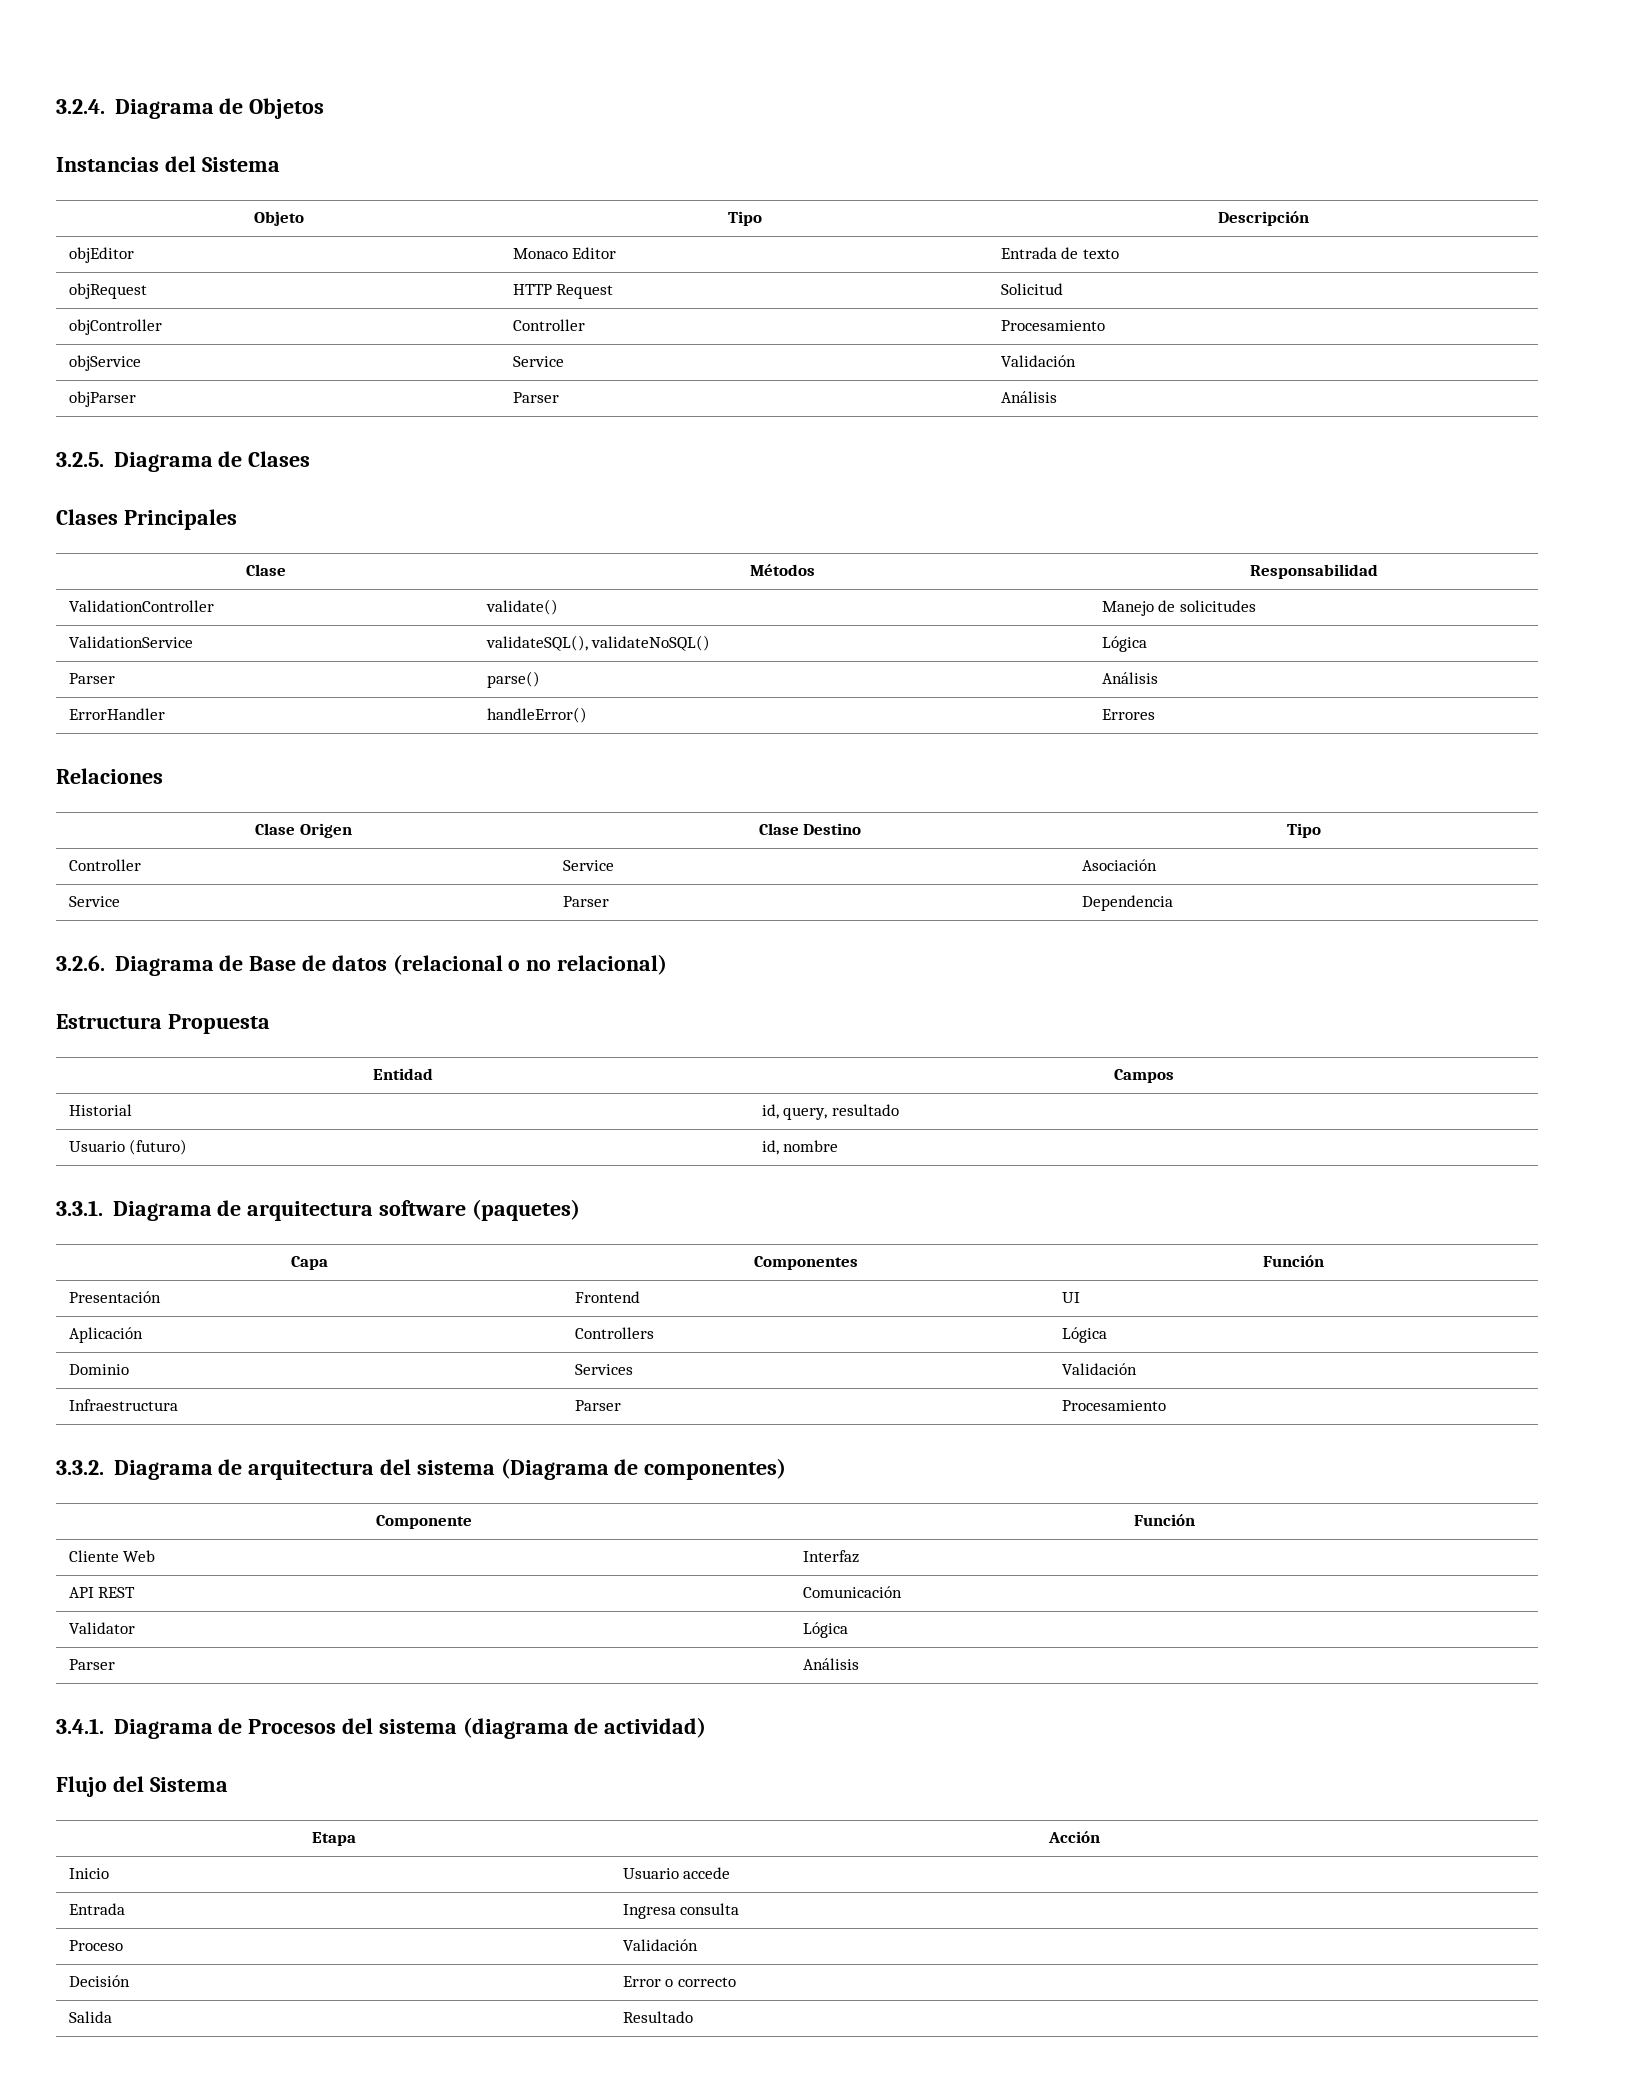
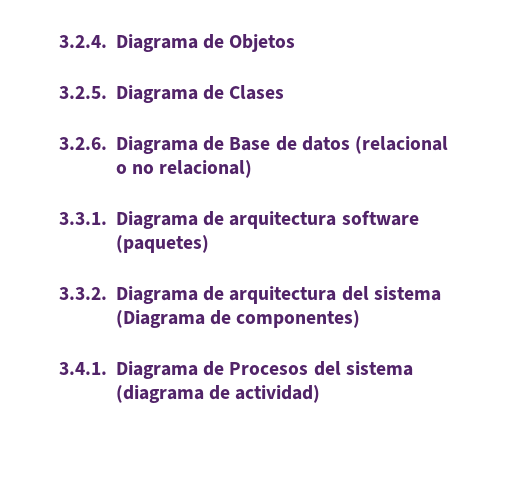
- Instancias del Sistema
- Objeto | Tipo | Descripción
- objEditor | Monaco Editor | Entrada de texto
- objRequest | HTTP Request | Solicitud
- objController | Controller | Procesamiento
- objService | Service | Validación
- objParser | Parser | Análisis
  3.2.5. Diagrama de Clases
- Clases Principales
- Clase | Métodos | Responsabilidad
- ValidationController | validate() | Manejo de solicitudes
- ValidationService | validateSQL(), validateNoSQL() | Lógica
- Parser | parse() | Análisis
- ErrorHandler | handleError() | Errores
- Relaciones
- Clase Origen | Clase Destino | Tipo
- Controller | Service | Asociación
- Service | Parser | Dependencia
- Estructura Propuesta
- Entidad | Campos
- Historial | id, query, resultado
- Usuario (futuro) | id, nombre
- Capa | Componentes | Función
- Presentación | Frontend | UI
- Aplicación | Controllers | Lógica
- Dominio | Services | Validación
- Infraestructura | Parser | Procesamiento
- Componente | Función
- Cliente Web | Interfaz
- API REST | Comunicación
- Validator | Lógica
- Parser | Análisis
- Flujo del Sistema
- Etapa | Acción
- Inicio | Usuario accede
- Entrada | Ingresa consulta
- Proceso | Validación
- Decisión | Error o correcto
- Salida | Resultado

